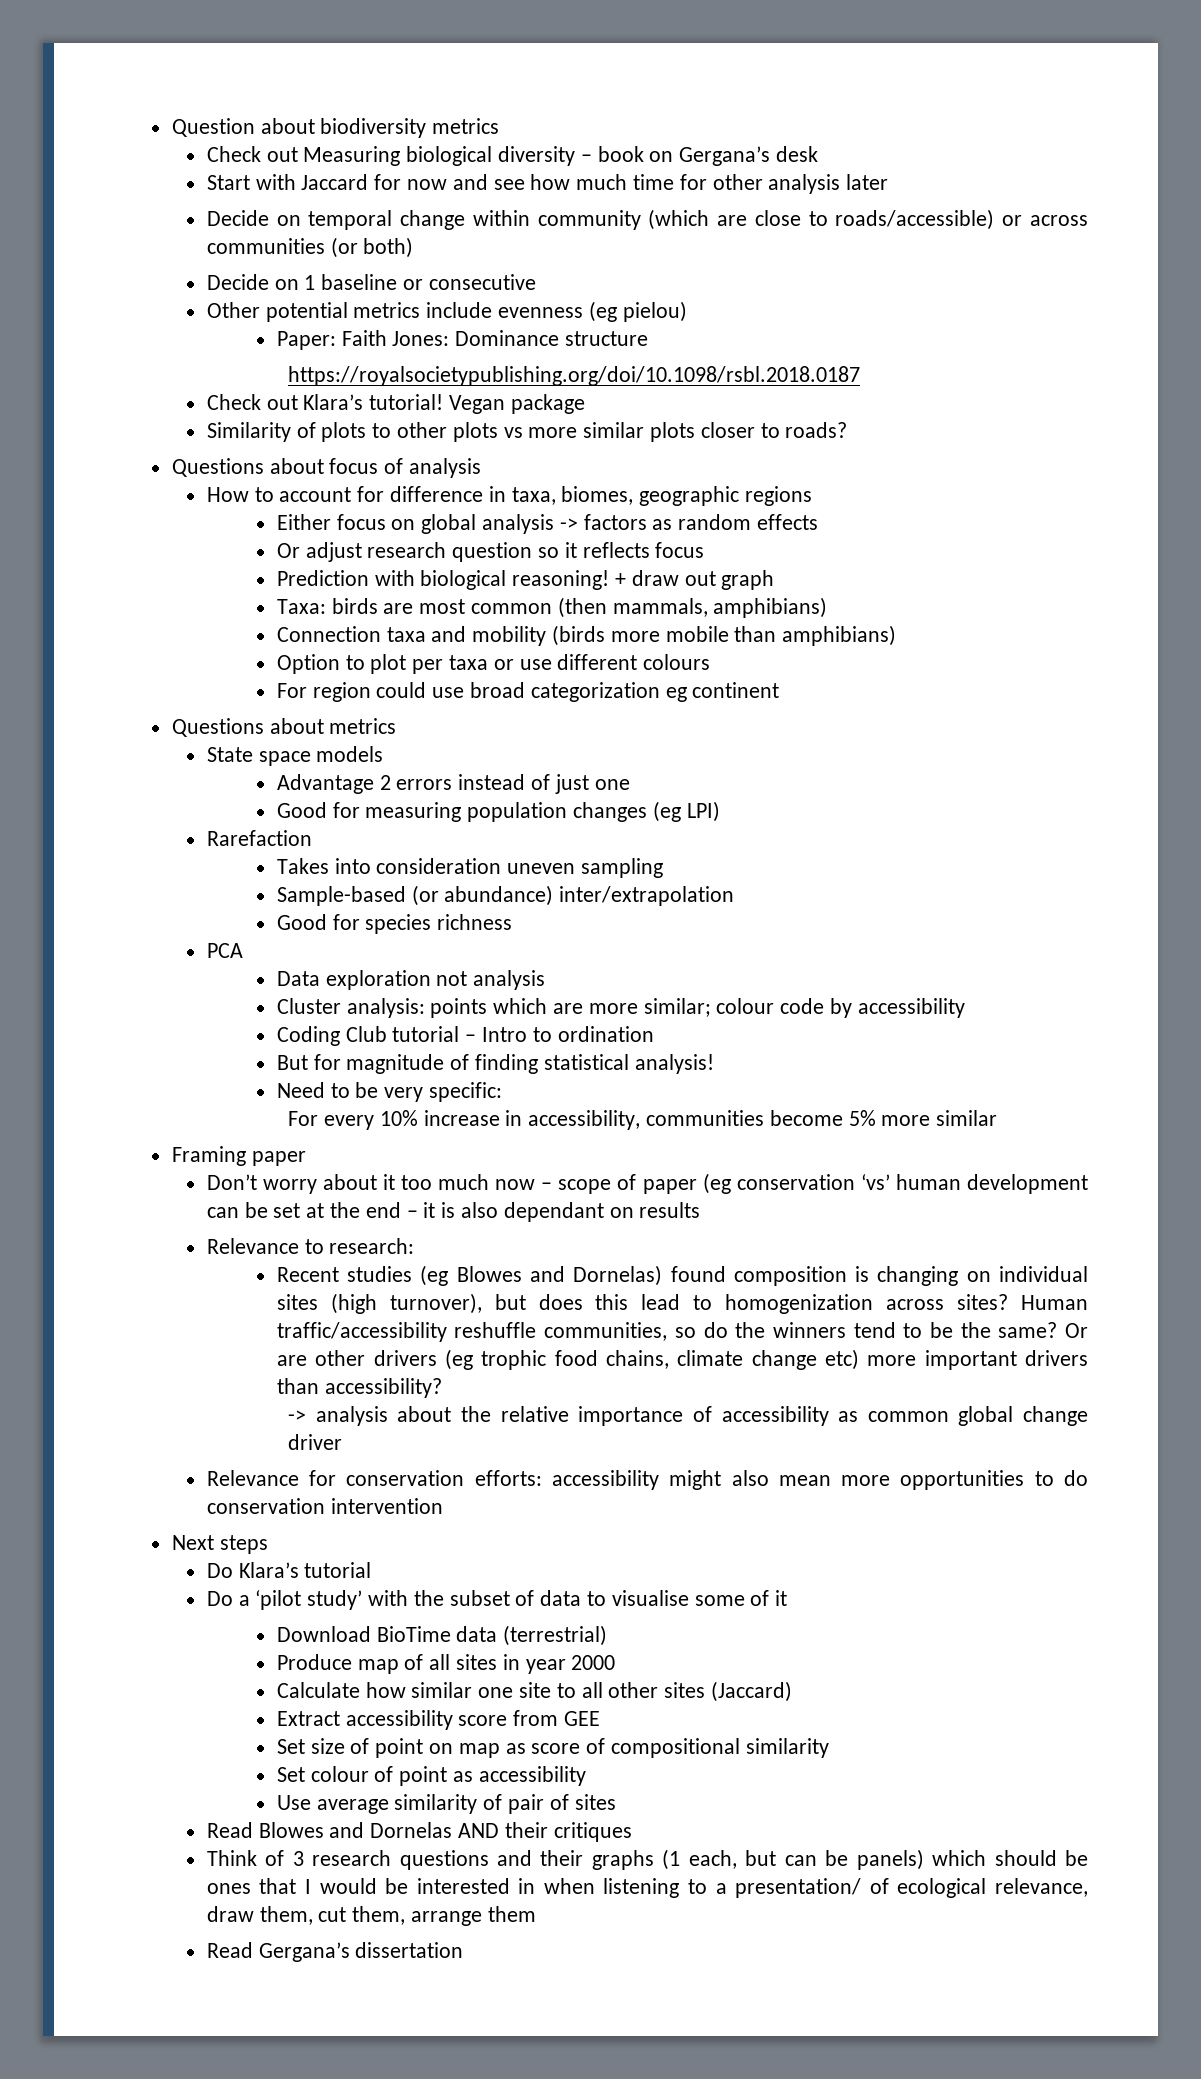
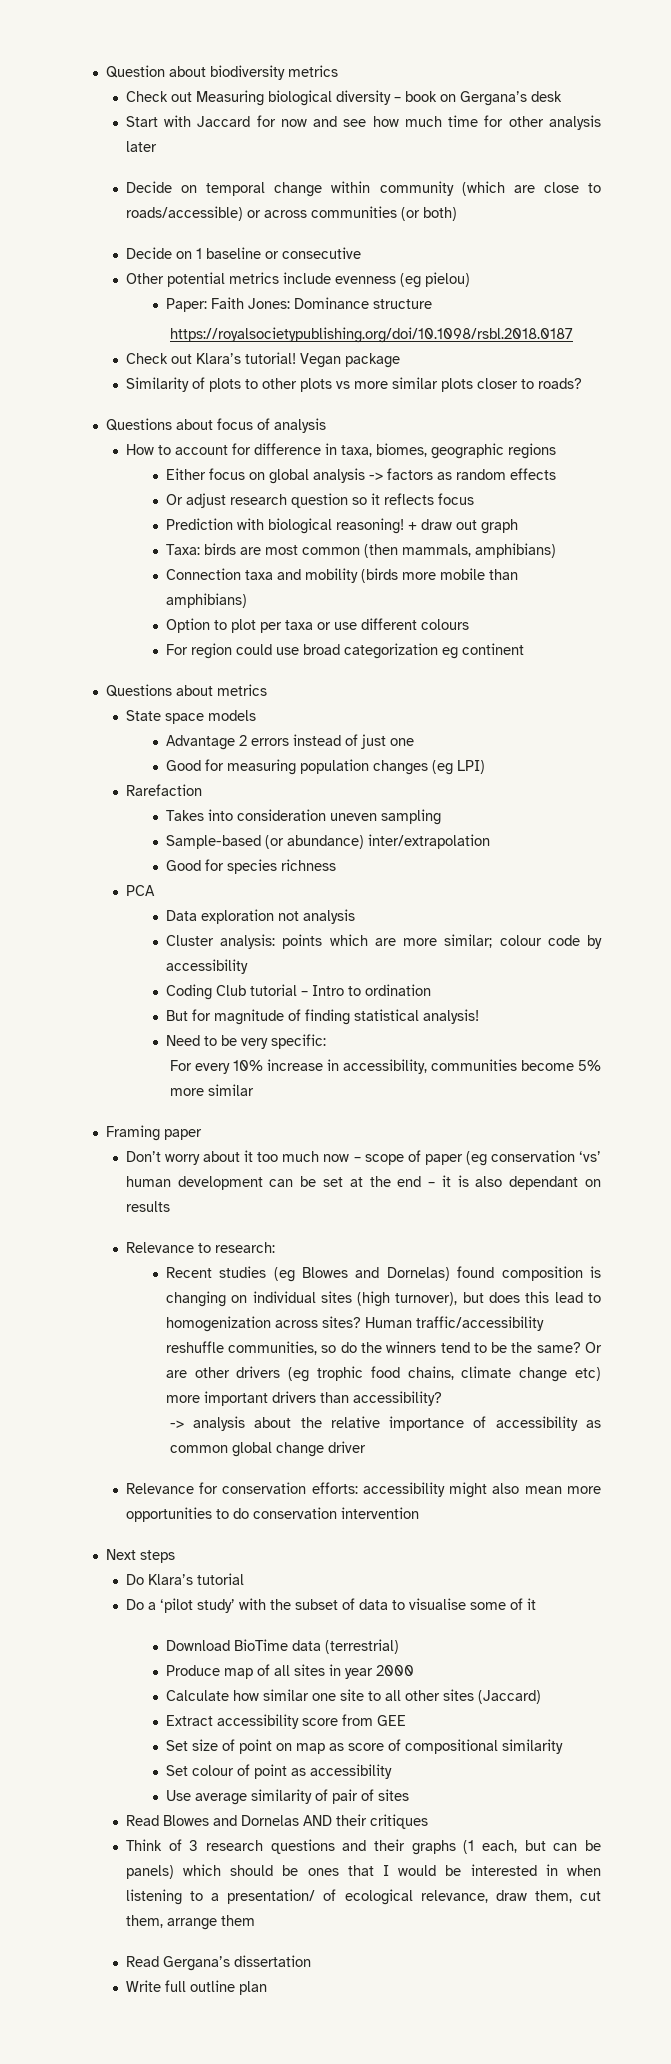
+ Write full outline plan

